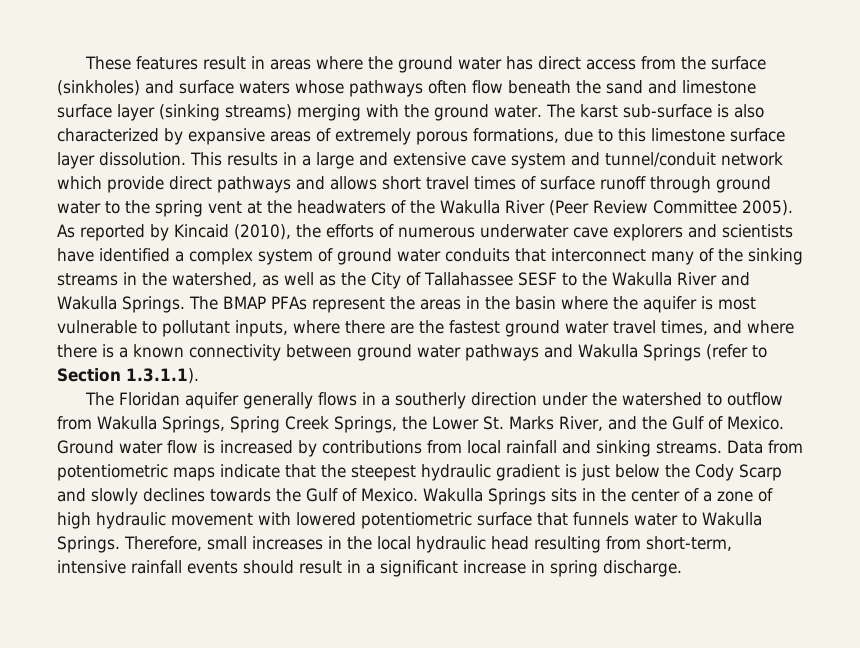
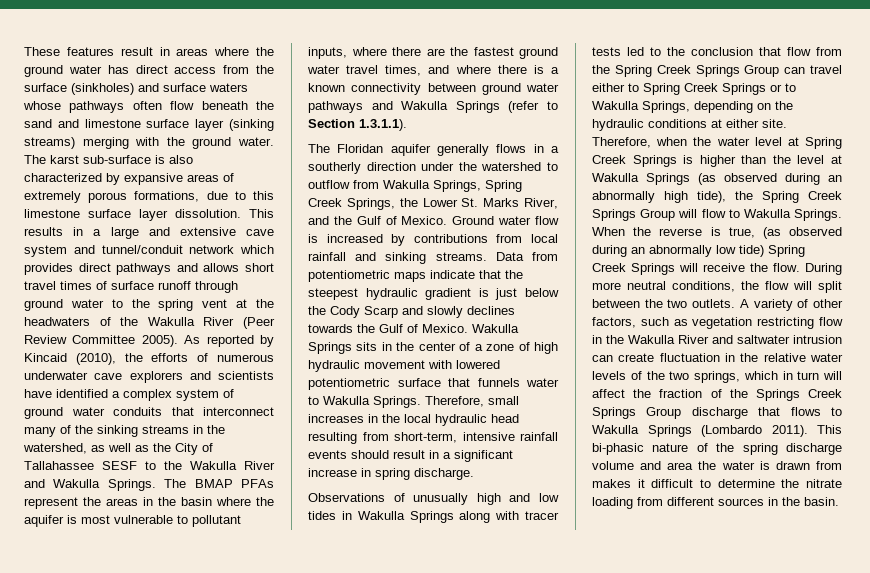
- This results in a large and extensive cave system and tunnel/conduit network which provide direct pathways and allows short travel times of surface runoff through ground water to the spring vent at the headwaters of the Wakulla River (Peer Review Committee 2005).
+ This results in a large and extensive cave system and tunnel/conduit network which provides direct pathways and allows short travel times of surface runoff through ground water to the spring vent at the headwaters of the Wakulla River (Peer Review Committee 2005).
+ Observations of unusually high and low tides in Wakulla Springs along with tracer tests led to the conclusion that flow from the Spring Creek Springs Group can travel either to Spring Creek Springs or to Wakulla Springs, depending on the hydraulic conditions at either site. Therefore, when the water level at Spring Creek Springs is higher than the level at Wakulla Springs (as observed during an abnormally high tide), the Spring Creek Springs Group will flow to Wakulla Springs. When the reverse is true, (as observed during an abnormally low tide) Spring Creek Springs will receive the flow. During more neutral conditions, the flow will split between the two outlets. A variety of other factors, such as vegetation restricting flow in the Wakulla River and saltwater intrusion can create fluctuation in the relative water levels of the two springs, which in turn will affect the fraction of the Springs Creek Springs Group discharge that flows to Wakulla Springs (Lombardo 2011). This bi-phasic nature of the spring discharge volume and area the water is drawn from makes it difficult to determine the nitrate loading from different sources in the basin.

